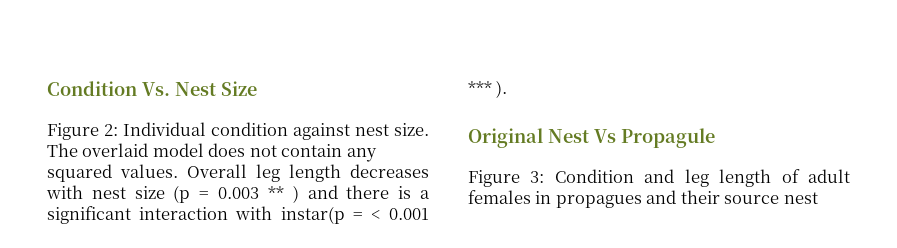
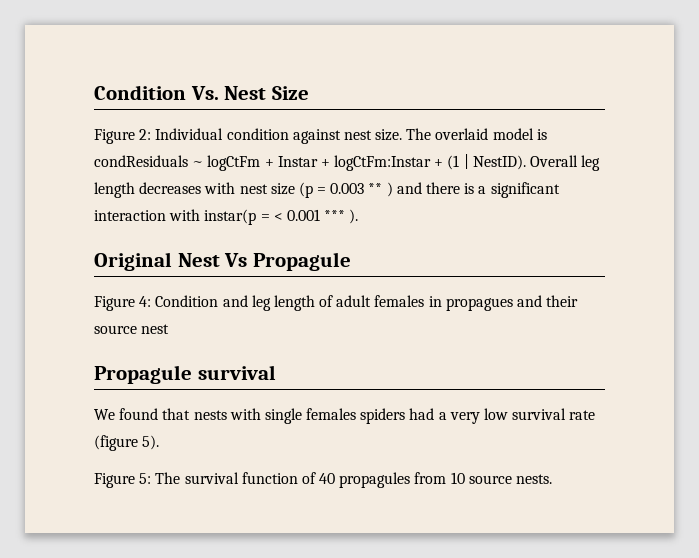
- The overlaid model does not contain any squared values.
+ The overlaid model is condResiduals ~ logCtFm + Instar + logCtFm:Instar + (1 | NestID).
- Figure 3: Condition and leg length of adult females in propagues and their source nest
+ Figure 4: Condition and leg length of adult females in propagues and their source nest
+ Propagule survival
+ We found that nests with single females spiders had a very low survival rate (figure 5).
+ Figure 5: The survival function of 40 propagules from 10 source nests.

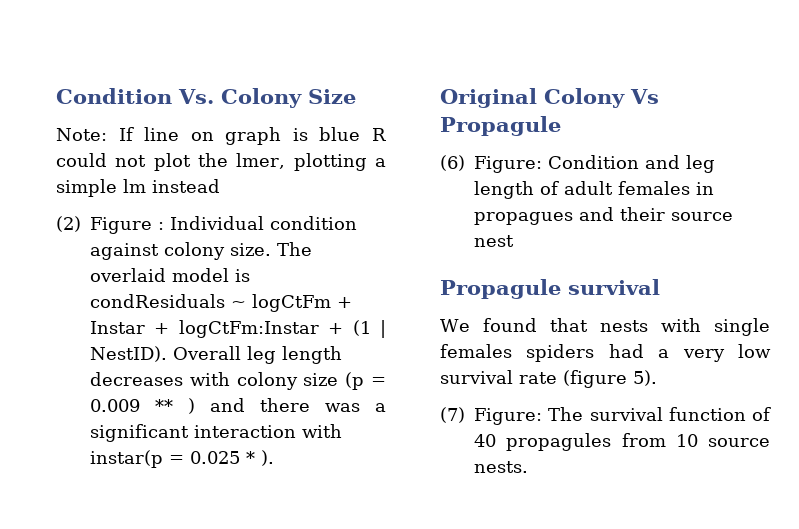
- Condition Vs. Nest Size
+ Condition Vs. Colony Size
- Figure 2: Individual condition against nest size.
+ Note: If line on graph is blue R could not plot the lmer, plotting a simple lm instead
+ (2) Figure : Individual condition against colony size.
- Overall leg length decreases with nest size (p = 0.003 ** ) and there is a significant interaction with instar(p = < 0.001 *** ).
+ Overall leg length decreases with colony size (p = 0.009 ** ) and there was a significant interaction with instar(p = 0.025 * ).
- Original Nest Vs Propagule
+ Original Colony Vs Propagule
- Figure 4: Condition and leg length of adult females in propagues and their source nest
+ (6) Figure: Condition and leg length of adult females in propagues and their source nest
- Figure 5: The survival function of 40 propagules from 10 source nests.
+ (7) Figure: The survival function of 40 propagules from 10 source nests.

